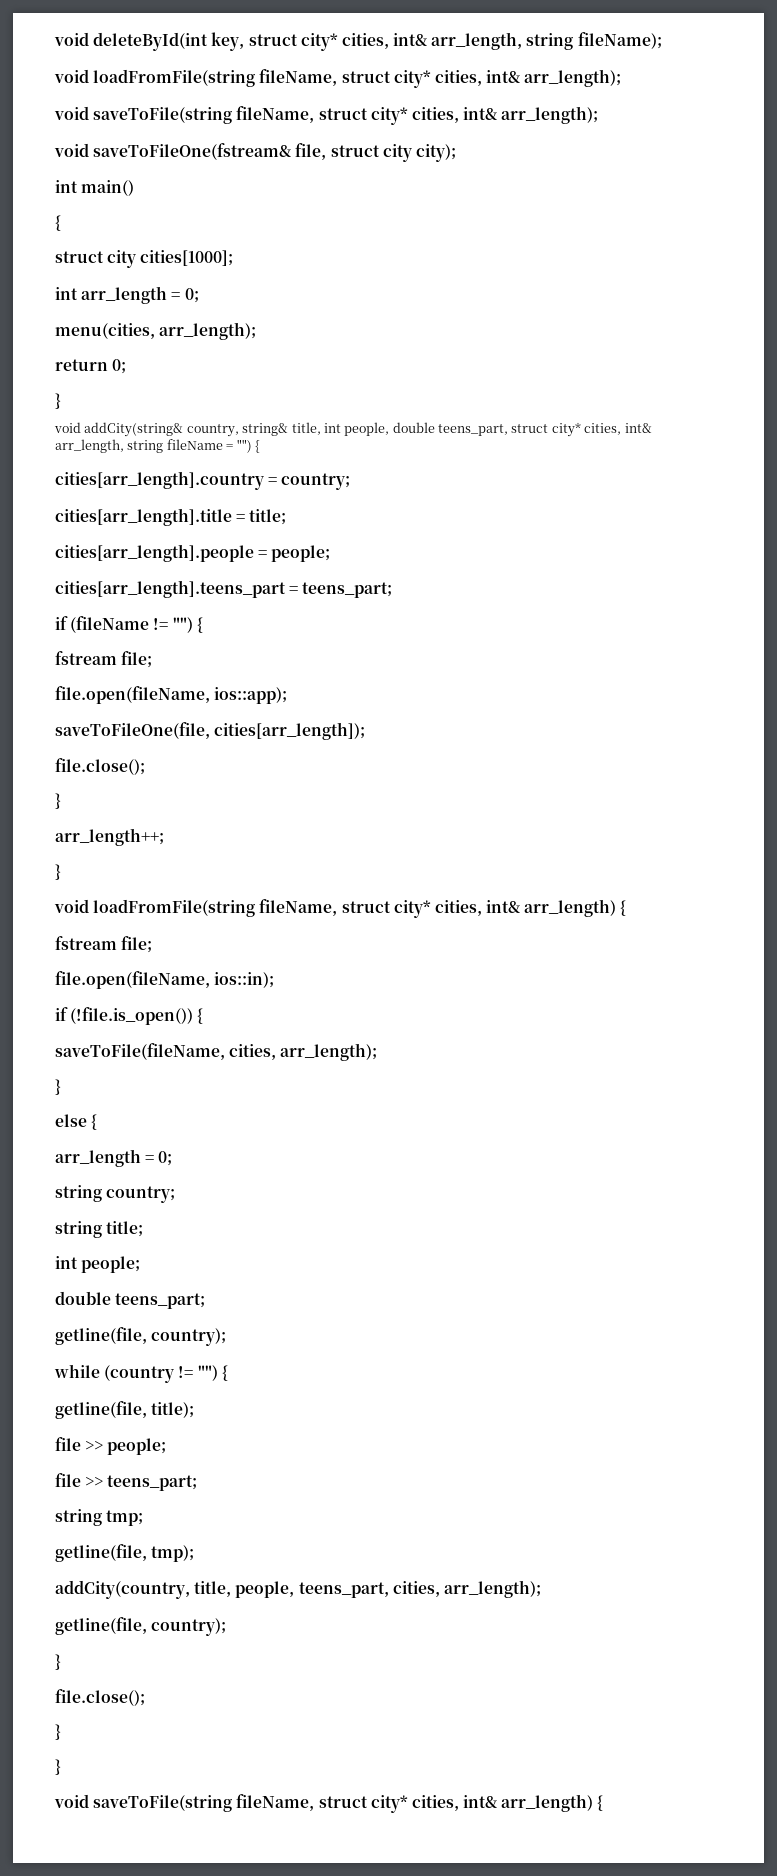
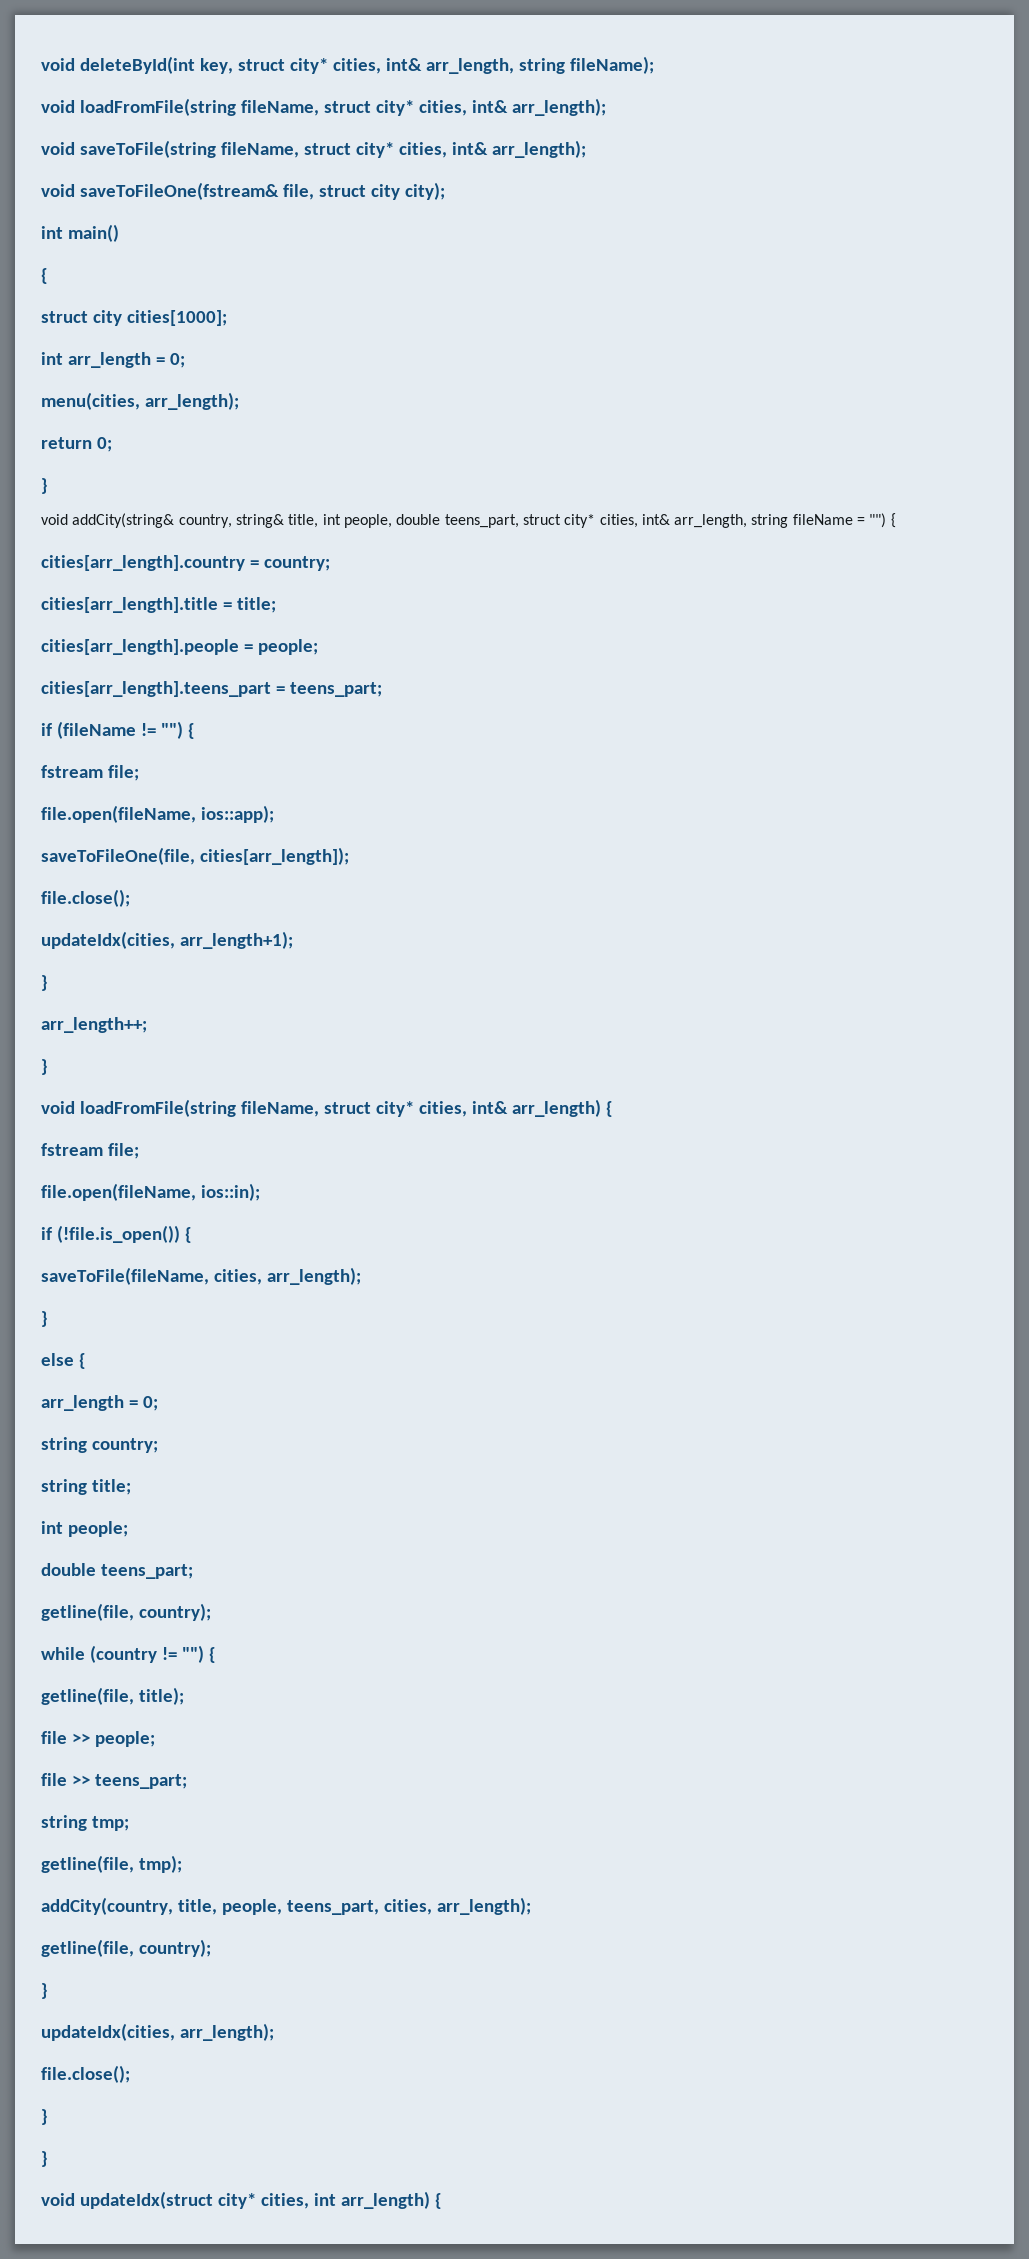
+ updateIdx(cities, arr_length+1);
+ updateIdx(cities, arr_length);
- void saveToFile(string fileName, struct city* cities, int& arr_length) {
+ void updateIdx(struct city* cities, int arr_length) {

